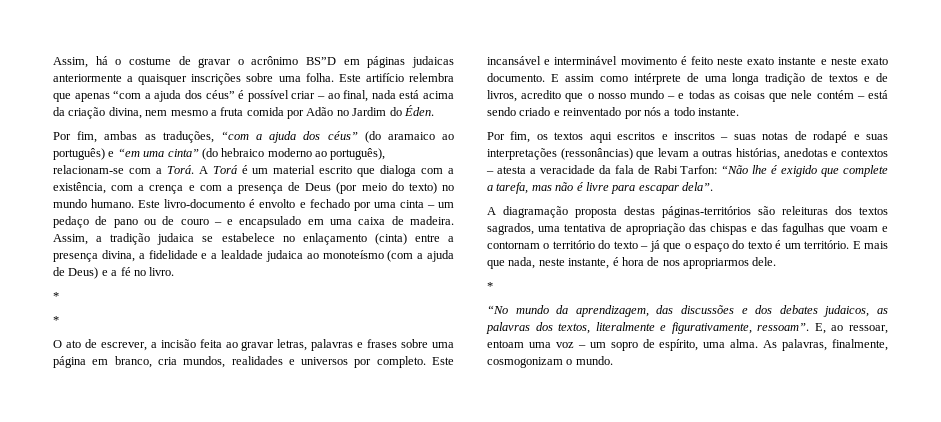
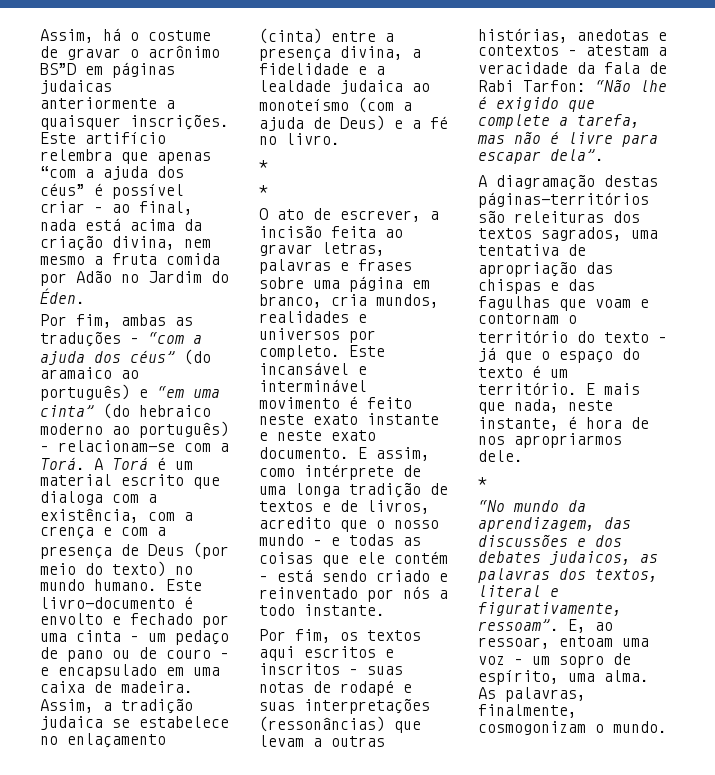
- Assim, há o costume de gravar o acrônimo BS”D em páginas judaicas anteriormente a quaisquer inscrições sobre uma folha.
+ Assim, há o costume de gravar o acrônimo BS”D em páginas judaicas anteriormente a quaisquer inscrições.
- Por fim, ambas as traduções, “com a ajuda dos céus” (do aramaico ao português) e “em uma cinta” (do hebraico moderno ao português), relacionam-se com a Torá.
+ Por fim, ambas as traduções – “com a ajuda dos céus” (do aramaico ao português) e “em uma cinta” (do hebraico moderno ao português) – relacionam-se com a Torá.
- E assim como intérprete de uma longa tradição de textos e de livros, acredito que o nosso mundo – e todas as coisas que nele contém – está sendo criado e reinventado por nós a todo instante.
+ E assim, como intérprete de uma longa tradição de textos e de livros, acredito que o nosso mundo – e todas as coisas que ele contém – está sendo criado e reinventado por nós a todo instante.
- Por fim, os textos aqui escritos e inscritos – suas notas de rodapé e suas interpretações (ressonâncias) que levam a outras histórias, anedotas e contextos – atesta a veracidade da fala de Rabi Tarfon: “Não lhe é exigido que complete a tarefa, mas não é livre para escapar dela”.
+ Por fim, os textos aqui escritos e inscritos – suas notas de rodapé e suas interpretações (ressonâncias) que levam a outras histórias, anedotas e contextos – atestam a veracidade da fala de Rabi Tarfon: “Não lhe é exigido que complete a tarefa, mas não é livre para escapar dela”.
- A diagramação proposta destas páginas-territórios são releituras dos textos sagrados, uma tentativa de apropriação das chispas e das fagulhas que voam e contornam o território do texto – já que o espaço do texto é um território.
+ A diagramação destas páginas-territórios são releituras dos textos sagrados, uma tentativa de apropriação das chispas e das fagulhas que voam e contornam o território do texto – já que o espaço do texto é um território.
- “No mundo da aprendizagem, das discussões e dos debates judaicos, as palavras dos textos, literalmente e figurativamente, ressoam”.
+ “No mundo da aprendizagem, das discussões e dos debates judaicos, as palavras dos textos, literal e figurativamente, ressoam”.

